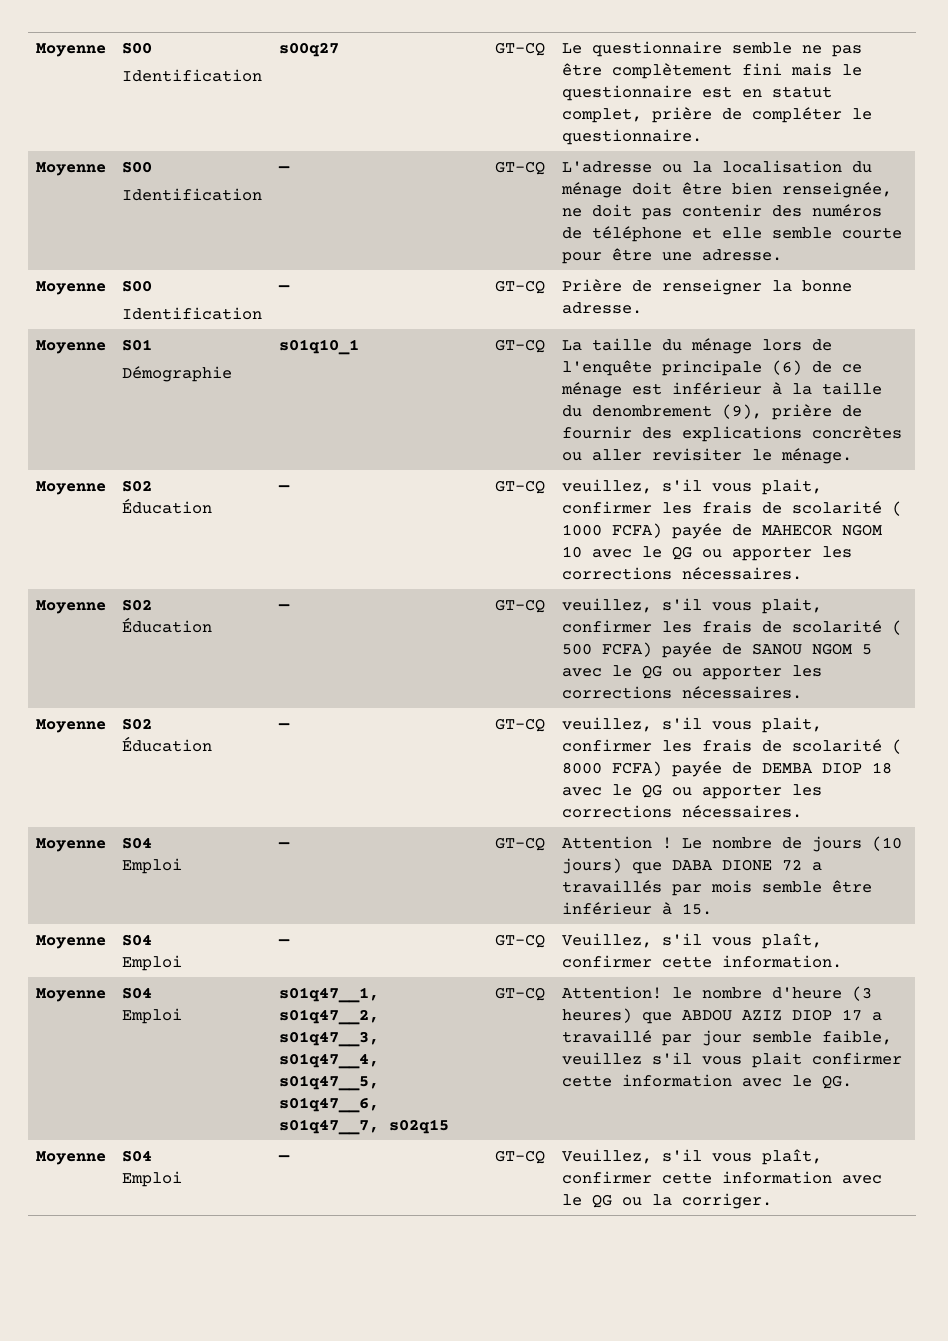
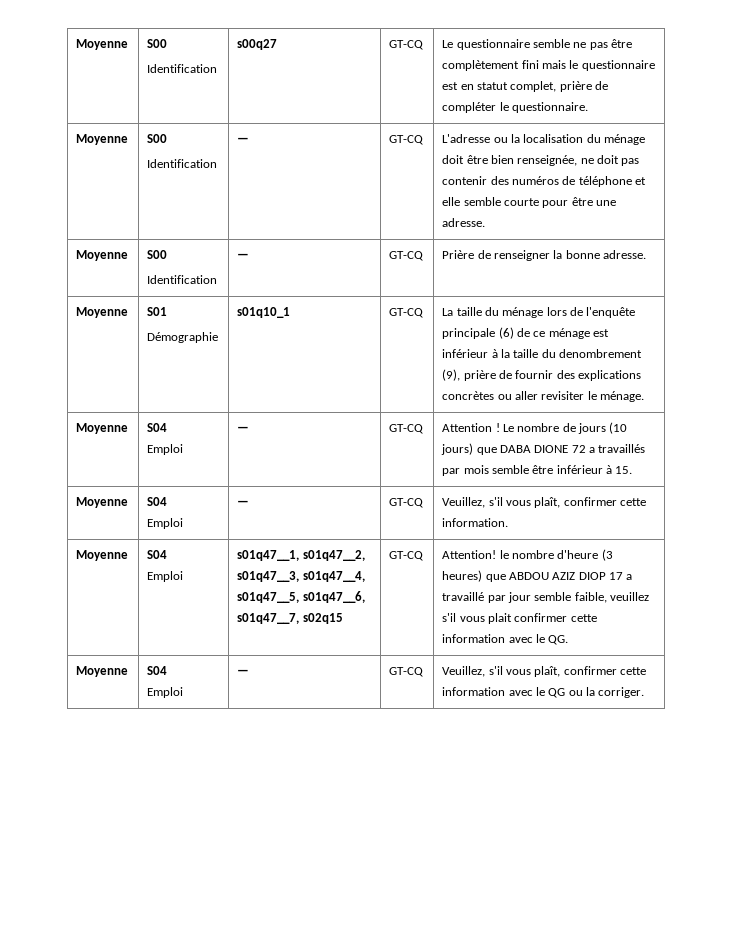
  Moyenne | S01
  Démographie | s01q10_1 | GT-CQ | La taille du ménage lors de l'enquête principale (6) de ce ménage est inférieur à la taille du denombrement (9), prière de fournir des explications concrètes ou aller revisiter le ménage.
- Moyenne | S02
- Éducation | — | GT-CQ | veuillez, s'il vous plait, confirmer les frais de scolarité ( 1000 FCFA) payée de MAHECOR NGOM 10 avec le QG ou apporter les corrections nécessaires.
- Moyenne | S02
- Éducation | — | GT-CQ | veuillez, s'il vous plait, confirmer les frais de scolarité ( 500 FCFA) payée de SANOU NGOM 5 avec le QG ou apporter les corrections nécessaires.
- Moyenne | S02
- Éducation | — | GT-CQ | veuillez, s'il vous plait, confirmer les frais de scolarité ( 8000 FCFA) payée de DEMBA DIOP 18 avec le QG ou apporter les corrections nécessaires.

